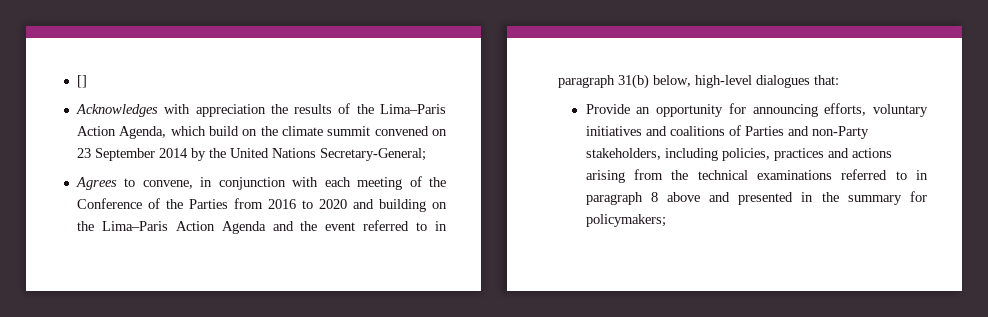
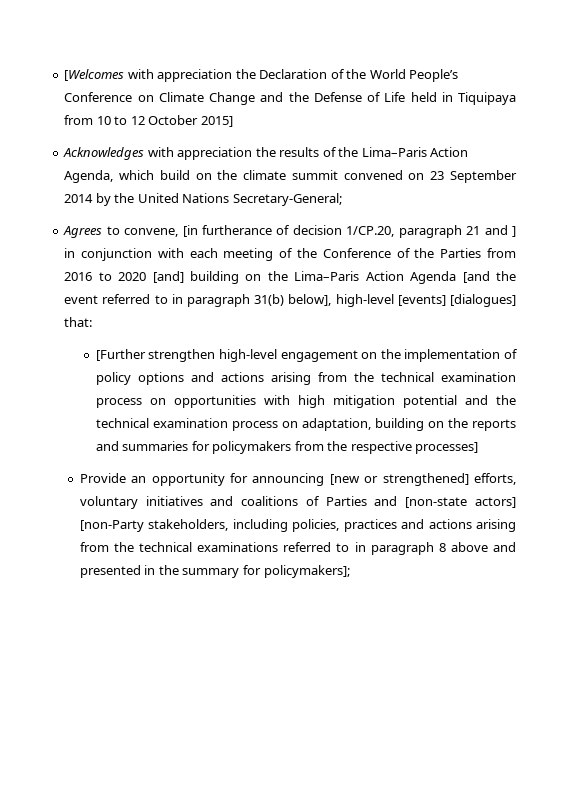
- []
+ [Welcomes with appreciation the Declaration of the World People’s Conference on Climate Change and the Defense of Life held in Tiquipaya from 10 to 12 October 2015]
- Agrees to convene, in conjunction with each meeting of the Conference of the Parties from 2016 to 2020 and building on the Lima–Paris Action Agenda and the event referred to in paragraph 31(b) below, high-level dialogues that:
+ Agrees to convene, [in furtherance of decision 1/CP.20, paragraph 21 and ] in conjunction with each meeting of the Conference of the Parties from 2016 to 2020 [and] building on the Lima–Paris Action Agenda [and the event referred to in paragraph 31(b) below], high-level [events] [dialogues] that:
+ [Further strengthen high-level engagement on the implementation of policy options and actions arising from the technical examination process on opportunities with high mitigation potential and the technical examination process on adaptation, building on the reports and summaries for policymakers from the respective processes]
- Provide an opportunity for announcing efforts, voluntary initiatives and coalitions of Parties and non-Party stakeholders, including policies, practices and actions arising from the technical examinations referred to in paragraph 8 above and presented in the summary for policymakers;
+ Provide an opportunity for announcing [new or strengthened] efforts, voluntary initiatives and coalitions of Parties and [non-state actors] [non-Party stakeholders, including policies, practices and actions arising from the technical examinations referred to in paragraph 8 above and presented in the summary for policymakers];

